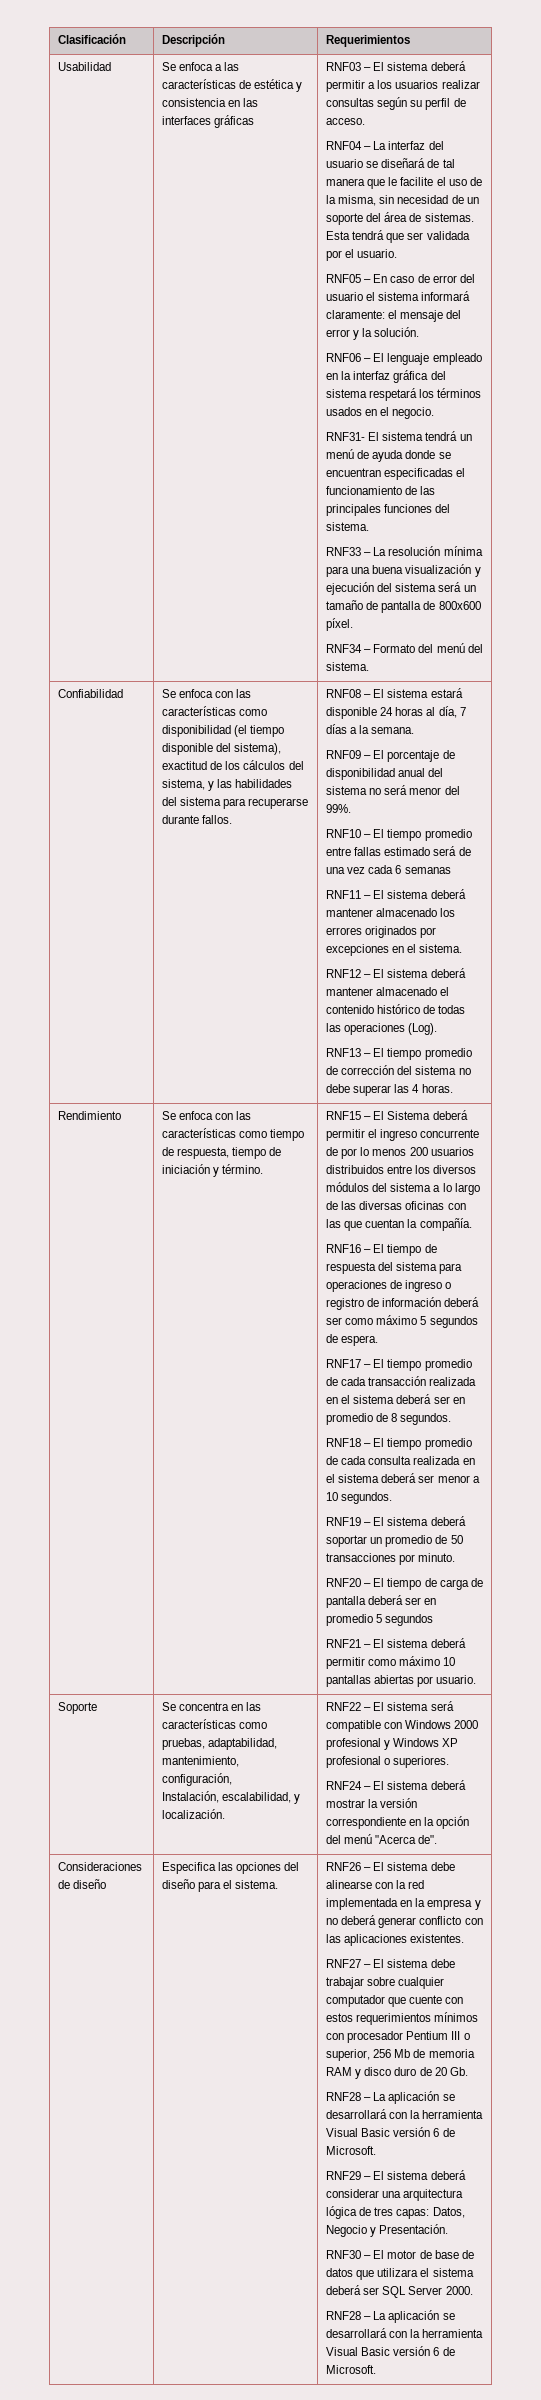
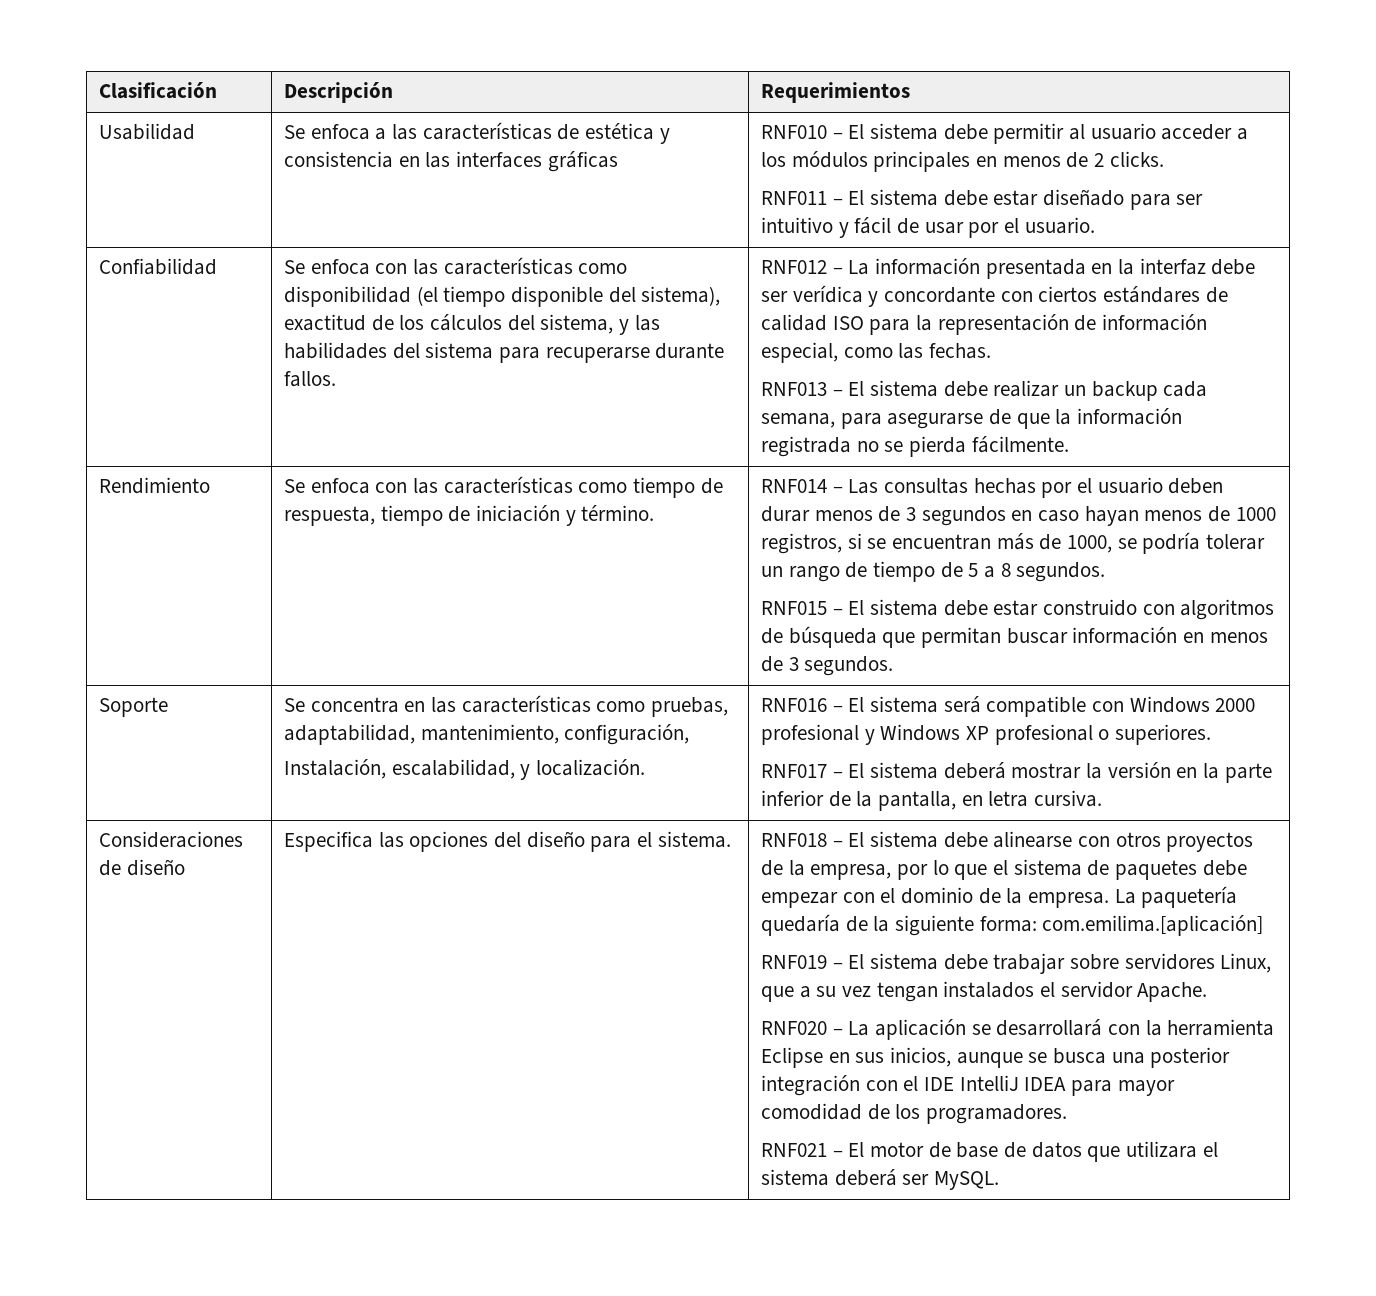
- RNF03 – El sistema deberá permitir a los usuarios realizar consultas según su perfil de acceso.
- RNF04 – La interfaz del usuario se diseñará de tal manera que le facilite el uso de la misma, sin necesidad de un soporte del área de sistemas. Esta tendrá que ser validada por el usuario.
- RNF05 – En caso de error del usuario el sistema informará claramente: el mensaje del error y la solución.
- RNF06 – El lenguaje empleado en la interfaz gráfica del sistema respetará los términos usados en el negocio.
- RNF31- El sistema tendrá un menú de ayuda donde se encuentran especificadas el funcionamiento de las principales funciones del sistema.
- RNF33 – La resolución mínima para una buena visualización y ejecución del sistema será un tamaño de pantalla de 800x600 píxel.
- RNF34 – Formato del menú del sistema.
+ RNF010 – El sistema debe permitir al usuario acceder a los módulos principales en menos de 2 clicks.
+ RNF011 – El sistema debe estar diseñado para ser intuitivo y fácil de usar por el usuario.
- RNF08 – El sistema estará disponible 24 horas al día, 7 días a la semana.
- RNF09 – El porcentaje de disponibilidad anual del sistema no será menor del 99%.
- RNF10 – El tiempo promedio entre fallas estimado será de una vez cada 6 semanas
- RNF11 – El sistema deberá mantener almacenado los errores originados por excepciones en el sistema.
- RNF12 – El sistema deberá mantener almacenado el contenido histórico de todas las operaciones (Log).
- RNF13 – El tiempo promedio de corrección del sistema no debe superar las 4 horas.
+ RNF012 – La información presentada en la interfaz debe ser verídica y concordante con ciertos estándares de calidad ISO para la representación de información especial, como las fechas.
+ RNF013 – El sistema debe realizar un backup cada semana, para asegurarse de que la información registrada no se pierda fácilmente.
- RNF15 – El Sistema deberá permitir el ingreso concurrente de por lo menos 200 usuarios distribuidos entre los diversos módulos del sistema a lo largo de las diversas oficinas con las que cuentan la compañía.
- RNF16 – El tiempo de respuesta del sistema para operaciones de ingreso o registro de información deberá ser como máximo 5 segundos de espera.
- RNF17 – El tiempo promedio de cada transacción realizada en el sistema deberá ser en promedio de 8 segundos.
- RNF18 – El tiempo promedio de cada consulta realizada en el sistema deberá ser menor a 10 segundos.
- RNF19 – El sistema deberá soportar un promedio de 50 transacciones por minuto.
- RNF20 – El tiempo de carga de pantalla deberá ser en promedio 5 segundos
- RNF21 – El sistema deberá permitir como máximo 10 pantallas abiertas por usuario.
+ RNF014 – Las consultas hechas por el usuario deben durar menos de 3 segundos en caso hayan menos de 1000 registros, si se encuentran más de 1000, se podría tolerar un rango de tiempo de 5 a 8 segundos.
+ RNF015 – El sistema debe estar construido con algoritmos de búsqueda que permitan buscar información en menos de 3 segundos.
- RNF22 – El sistema será compatible con Windows 2000 profesional y Windows XP profesional o superiores.
+ RNF016 – El sistema será compatible con Windows 2000 profesional y Windows XP profesional o superiores.
- RNF24 – El sistema deberá mostrar la versión correspondiente en la opción del menú "Acerca de".
+ RNF017 – El sistema deberá mostrar la versión en la parte inferior de la pantalla, en letra cursiva.
- RNF26 – El sistema debe alinearse con la red implementada en la empresa y no deberá generar conflicto con las aplicaciones existentes.
- RNF27 – El sistema debe trabajar sobre cualquier computador que cuente con estos requerimientos mínimos con procesador Pentium III o superior, 256 Mb de memoria RAM y disco duro de 20 Gb.
- RNF28 – La aplicación se desarrollará con la herramienta Visual Basic versión 6 de Microsoft.
- RNF29 – El sistema deberá considerar una arquitectura lógica de tres capas: Datos, Negocio y Presentación.
- RNF30 – El motor de base de datos que utilizara el sistema deberá ser SQL Server 2000.
- RNF28 – La aplicación se desarrollará con la herramienta Visual Basic versión 6 de Microsoft.
+ RNF018 – El sistema debe alinearse con otros proyectos de la empresa, por lo que el sistema de paquetes debe empezar con el dominio de la empresa. La paquetería quedaría de la siguiente forma: com.emilima.[aplicación]
+ RNF019 – El sistema debe trabajar sobre servidores Linux, que a su vez tengan instalados el servidor Apache.
+ RNF020 – La aplicación se desarrollará con la herramienta Eclipse en sus inicios, aunque se busca una posterior integración con el IDE IntelliJ IDEA para mayor comodidad de los programadores.
+ RNF021 – El motor de base de datos que utilizara el sistema deberá ser MySQL.

